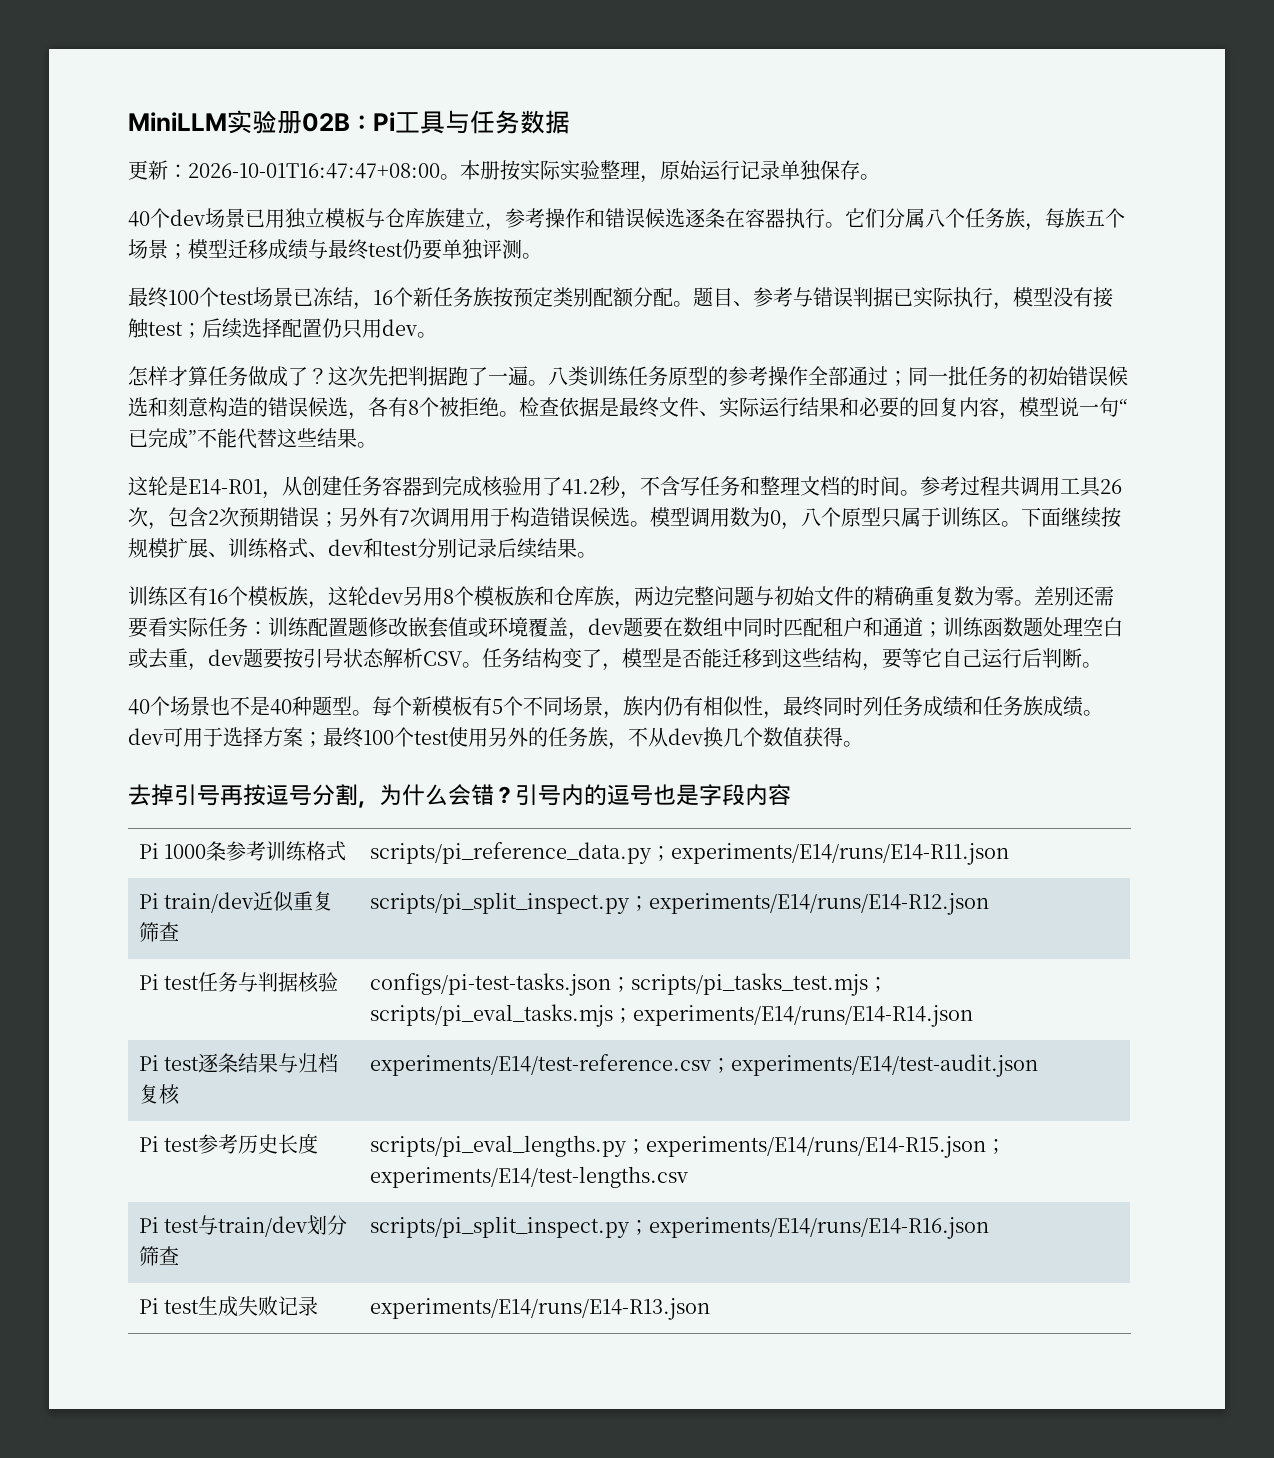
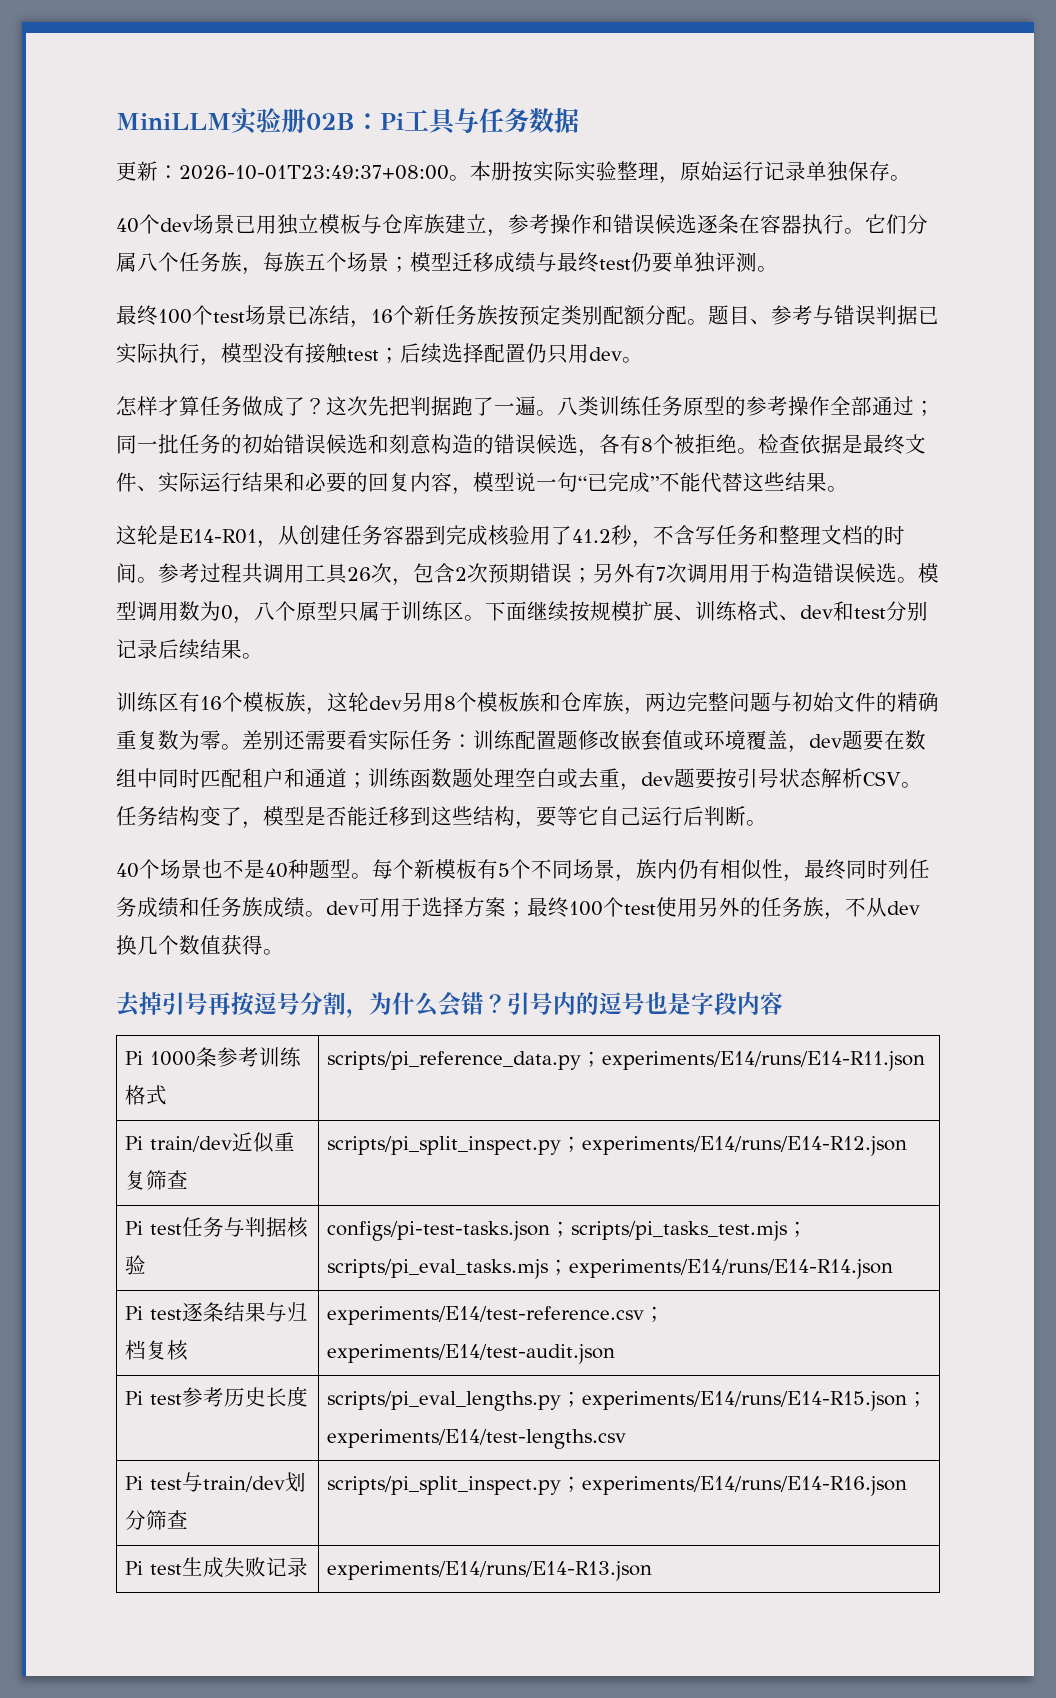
- 更新：2026-10-01T16:47:47+08:00。
+ 更新：2026-10-01T23:49:37+08:00。

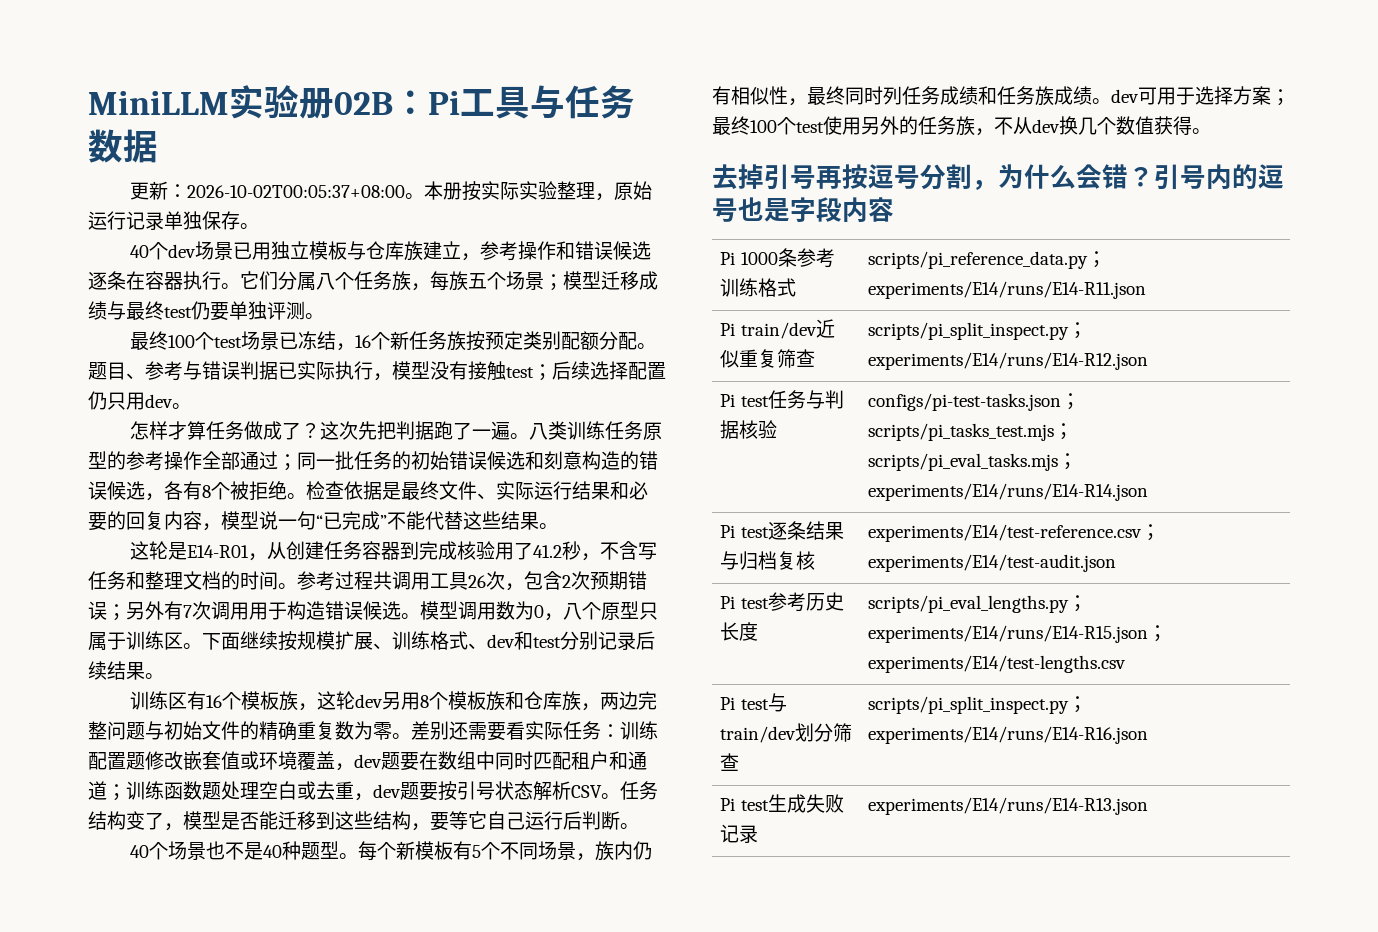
- 更新：2026-10-01T23:49:37+08:00。
+ 更新：2026-10-02T00:05:37+08:00。

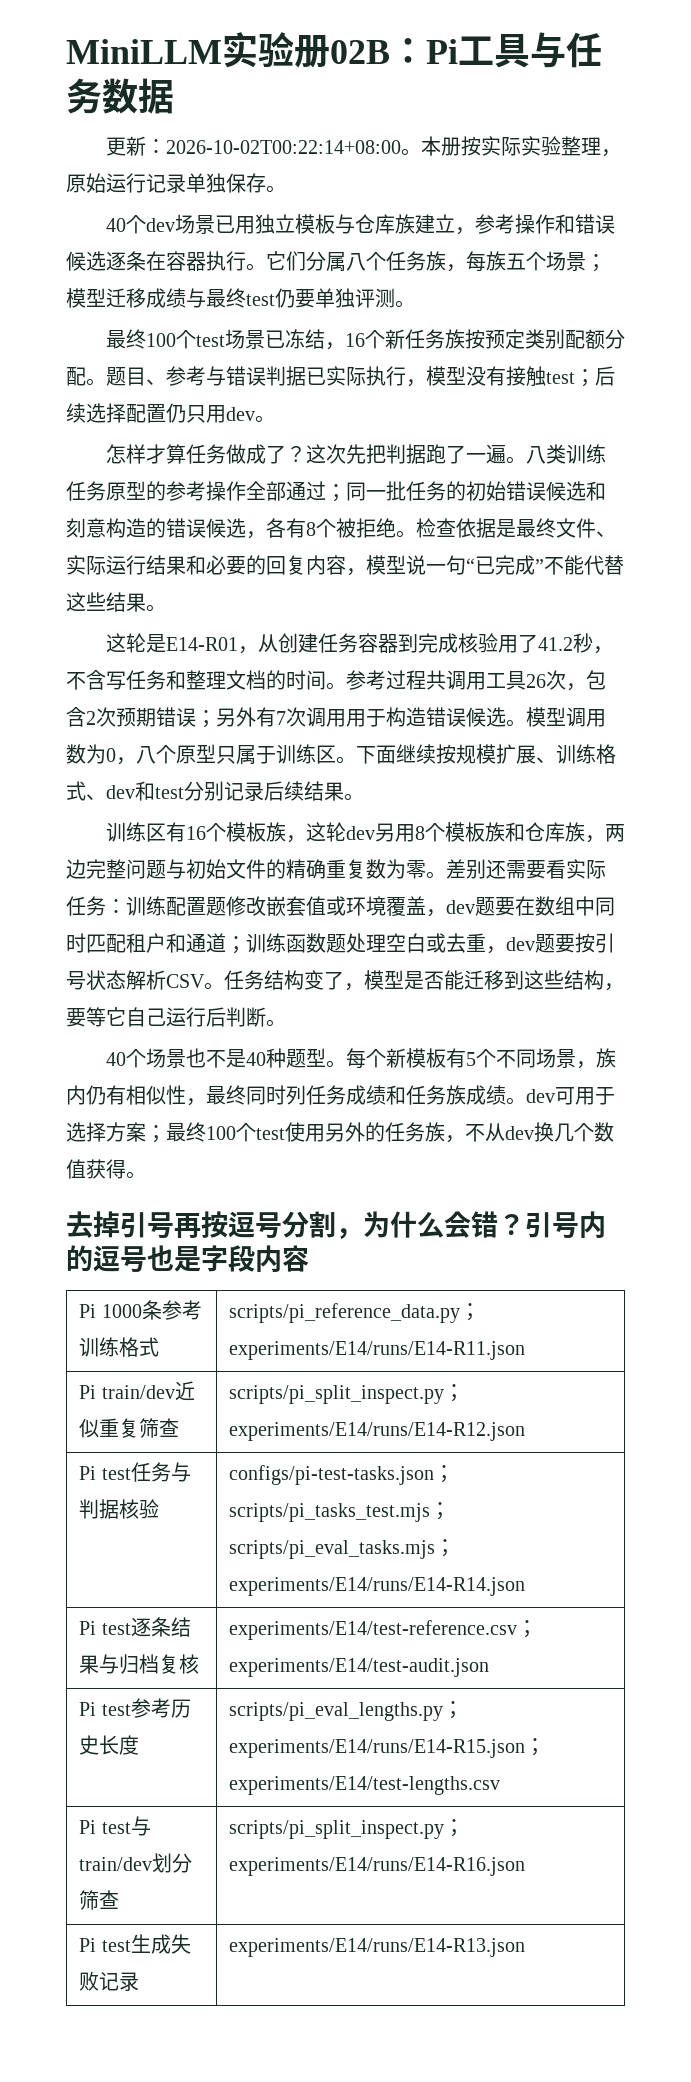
- 更新：2026-10-02T00:05:37+08:00。
+ 更新：2026-10-02T00:22:14+08:00。

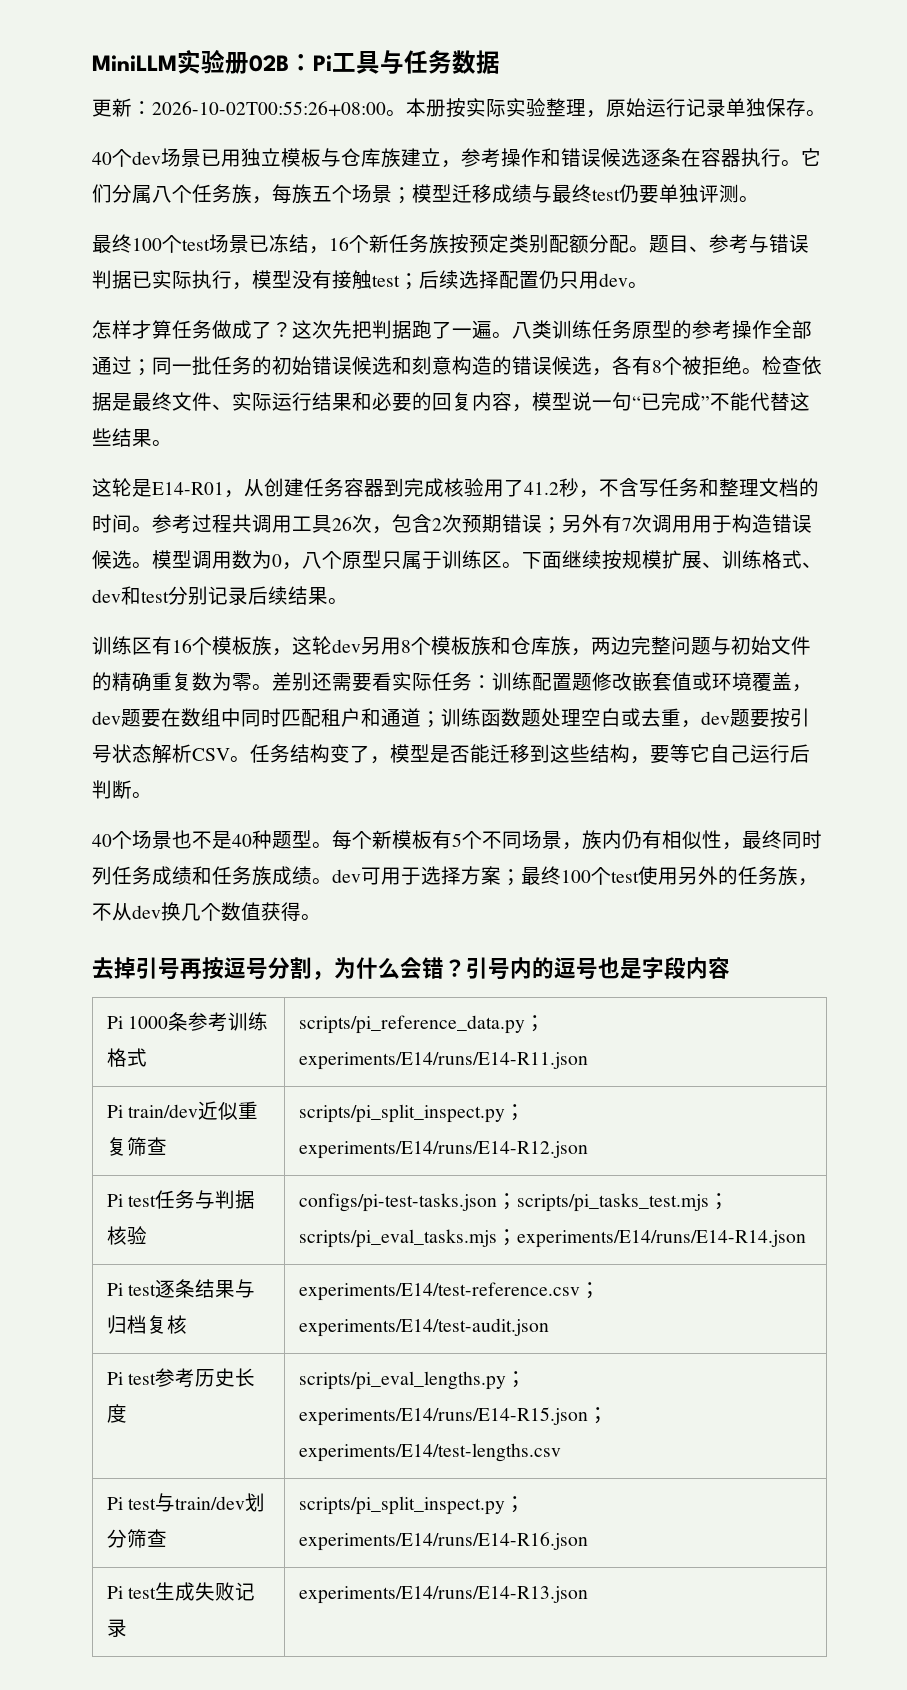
- 更新：2026-10-02T00:22:14+08:00。
+ 更新：2026-10-02T00:55:26+08:00。

